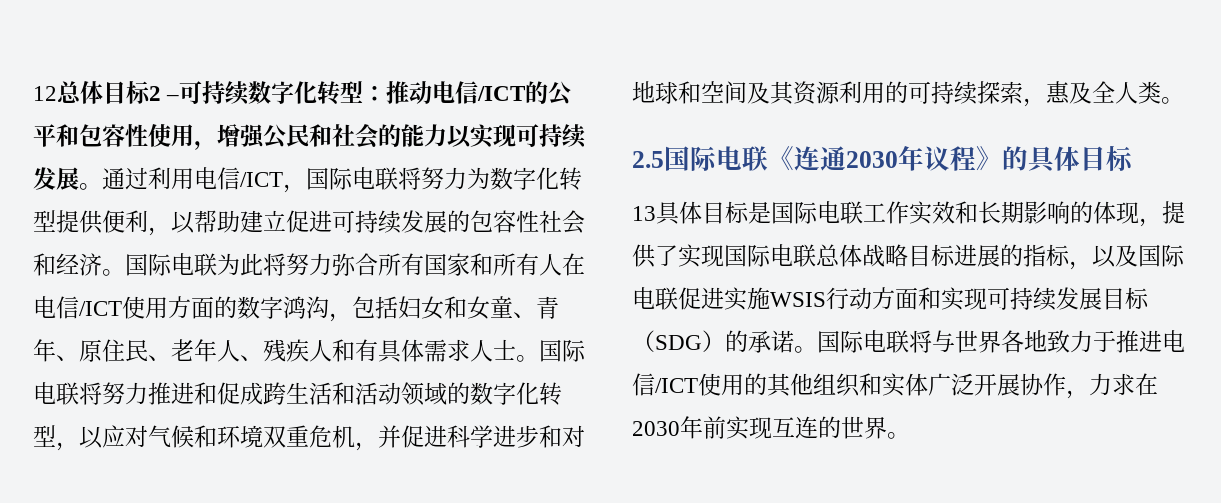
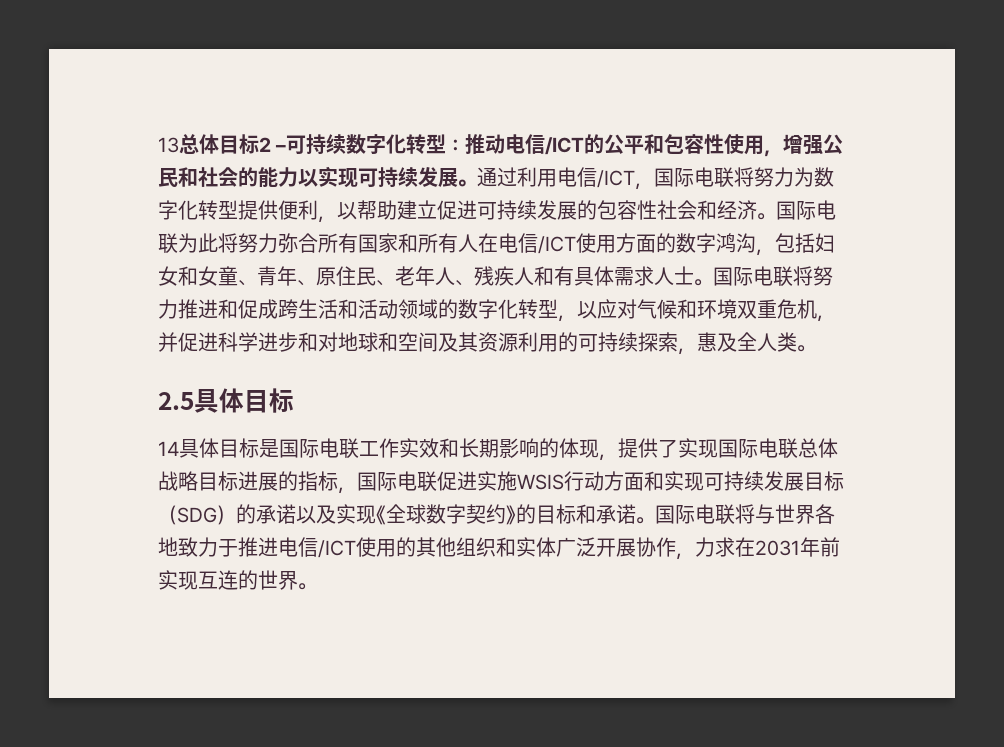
- 12总体目标2 –可持续数字化转型：推动电信/ICT的公平和包容性使用，增强公民和社会的能力以实现可持续发展。
+ 13总体目标2 –可持续数字化转型：推动电信/ICT的公平和包容性使用，增强公民和社会的能力以实现可持续发展。
- 2.5国际电联《连通2030年议程》的具体目标
+ 2.5具体目标
- 13具体目标是国际电联工作实效和长期影响的体现，提供了实现国际电联总体战略目标进展的指标，以及国际电联促进实施WSIS行动方面和实现可持续发展目标（SDG）的承诺。
+ 14具体目标是国际电联工作实效和长期影响的体现，提供了实现国际电联总体战略目标进展的指标，国际电联促进实施WSIS行动方面和实现可持续发展目标（SDG）的承诺以及实现《全球数字契约》的目标和承诺。
- 国际电联将与世界各地致力于推进电信/ICT使用的其他组织和实体广泛开展协作，力求在2030年前实现互连的世界。
+ 国际电联将与世界各地致力于推进电信/ICT使用的其他组织和实体广泛开展协作，力求在2031年前实现互连的世界。

